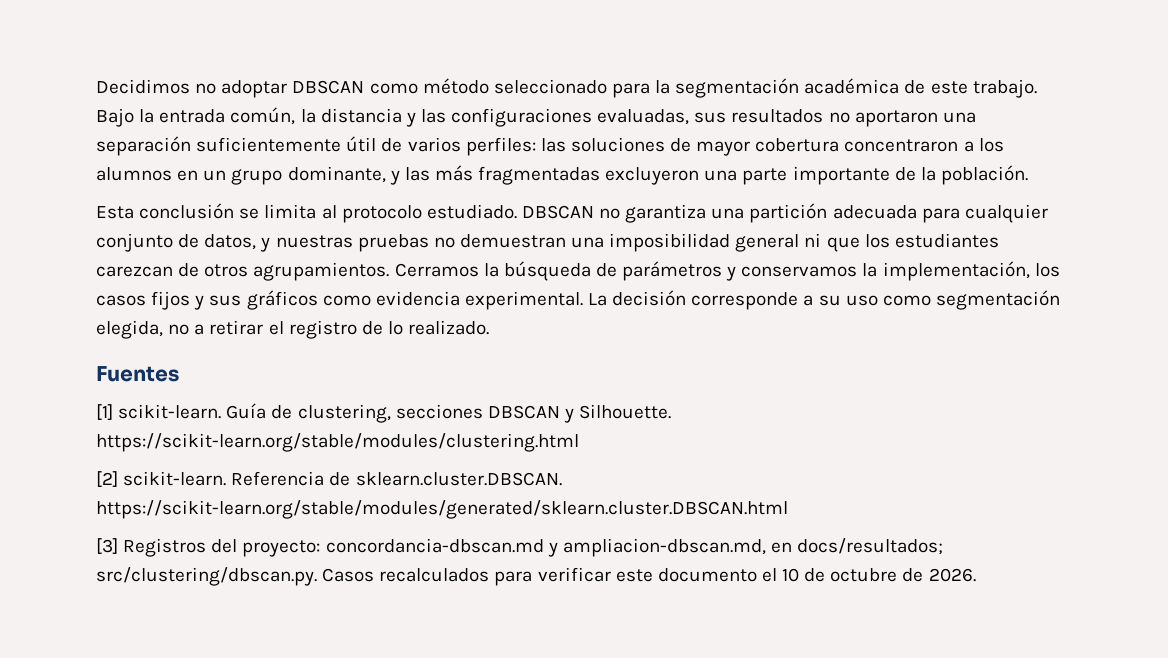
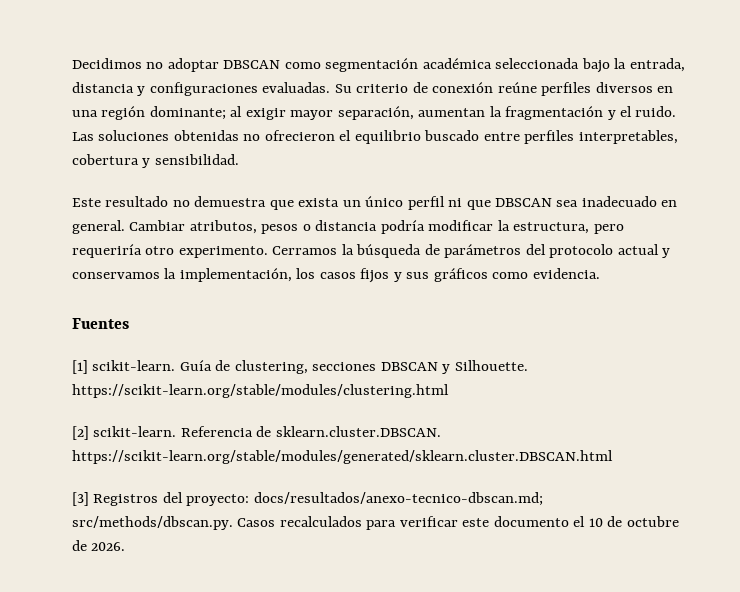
- Decidimos no adoptar DBSCAN como método seleccionado para la segmentación académica de este trabajo. Bajo la entrada común, la distancia y las configuraciones evaluadas, sus resultados no aportaron una separación suficientemente útil de varios perfiles: las soluciones de mayor cobertura concentraron a los alumnos en un grupo dominante, y las más fragmentadas excluyeron una parte importante de la población.
- Esta conclusión se limita al protocolo estudiado. DBSCAN no garantiza una partición adecuada para cualquier conjunto de datos, y nuestras pruebas no demuestran una imposibilidad general ni que los estudiantes carezcan de otros agrupamientos.
+ Decidimos no adoptar DBSCAN como segmentación académica seleccionada bajo la entrada, distancia y configuraciones evaluadas. Su criterio de conexión reúne perfiles diversos en una región dominante; al exigir mayor separación, aumentan la fragmentación y el ruido. Las soluciones obtenidas no ofrecieron el equilibrio buscado entre perfiles interpretables, cobertura y sensibilidad.
+ Este resultado no demuestra que exista un único perfil ni que DBSCAN sea inadecuado en general. Cambiar atributos, pesos o distancia podría modificar la estructura, pero requeriría otro experimento.
- Cerramos la búsqueda de parámetros y conservamos la implementación, los casos fijos y sus gráficos como evidencia experimental. La decisión corresponde a su uso como segmentación elegida, no a retirar el registro de lo realizado.
+ Cerramos la búsqueda de parámetros del protocolo actual y conservamos la implementación, los casos fijos y sus gráficos como evidencia.
- [3] Registros del proyecto: concordancia-dbscan.md y ampliacion-dbscan.md, en docs/resultados; src/clustering/dbscan.py. Casos recalculados para verificar este documento el 10 de octubre de 2026.
+ [3] Registros del proyecto: docs/resultados/anexo-tecnico-dbscan.md; src/methods/dbscan.py. Casos recalculados para verificar este documento el 10 de octubre de 2026.

